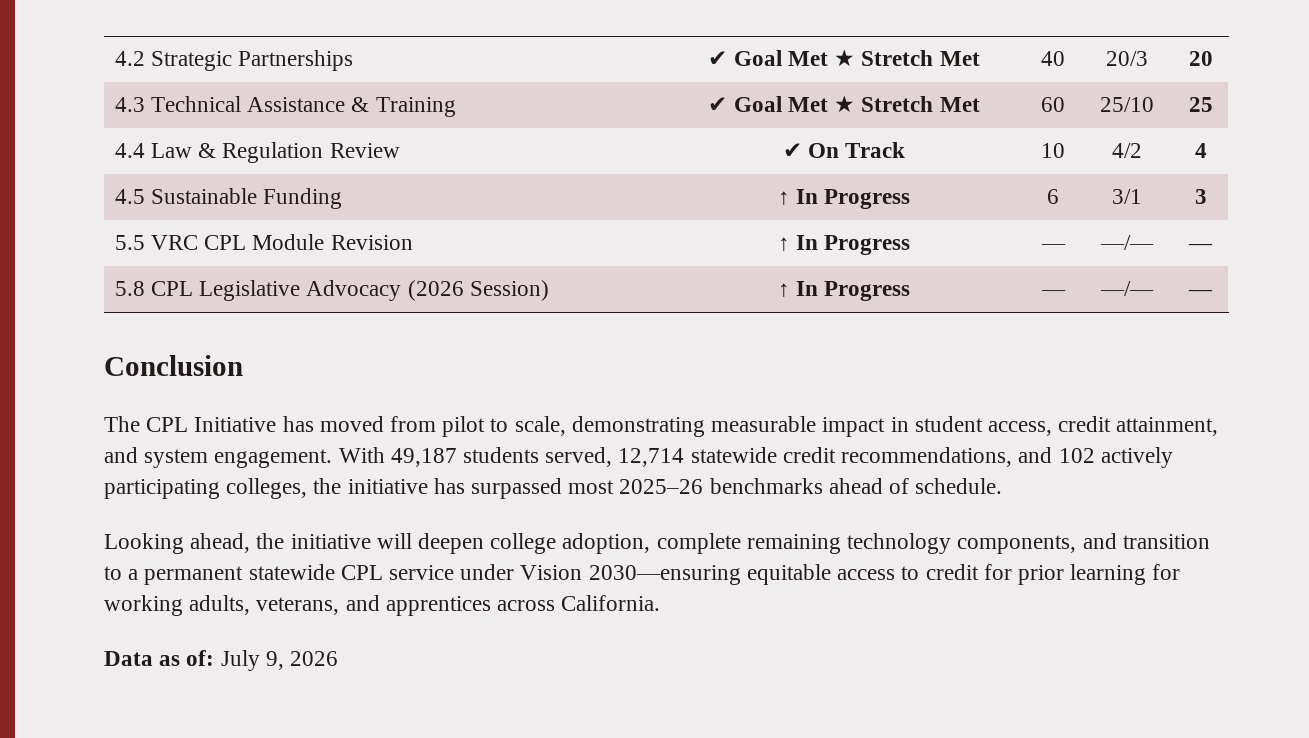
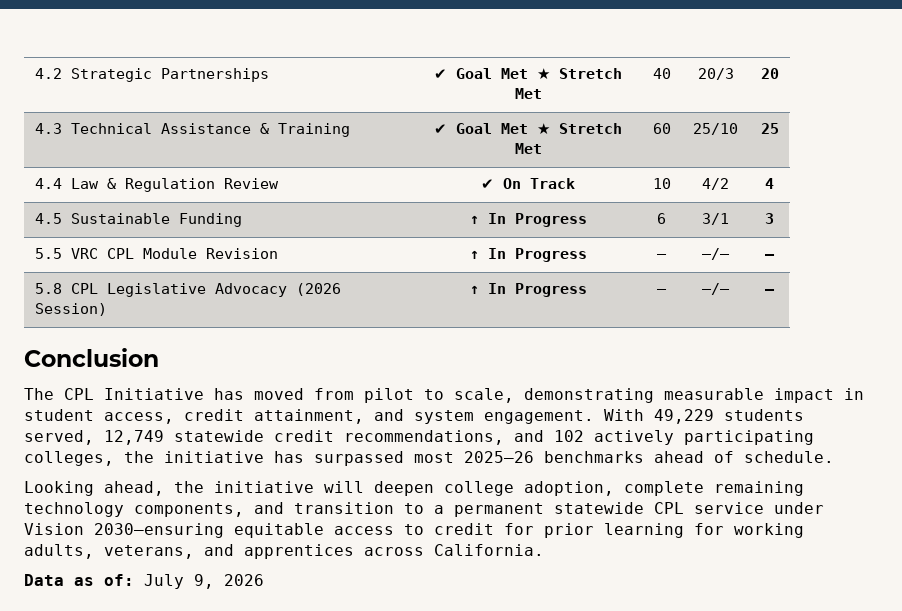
- With 49,187 students served, 12,714 statewide credit recommendations, and 102 actively participating colleges, the initiative has surpassed most 2025–26 benchmarks ahead of schedule.
+ With 49,229 students served, 12,749 statewide credit recommendations, and 102 actively participating colleges, the initiative has surpassed most 2025–26 benchmarks ahead of schedule.

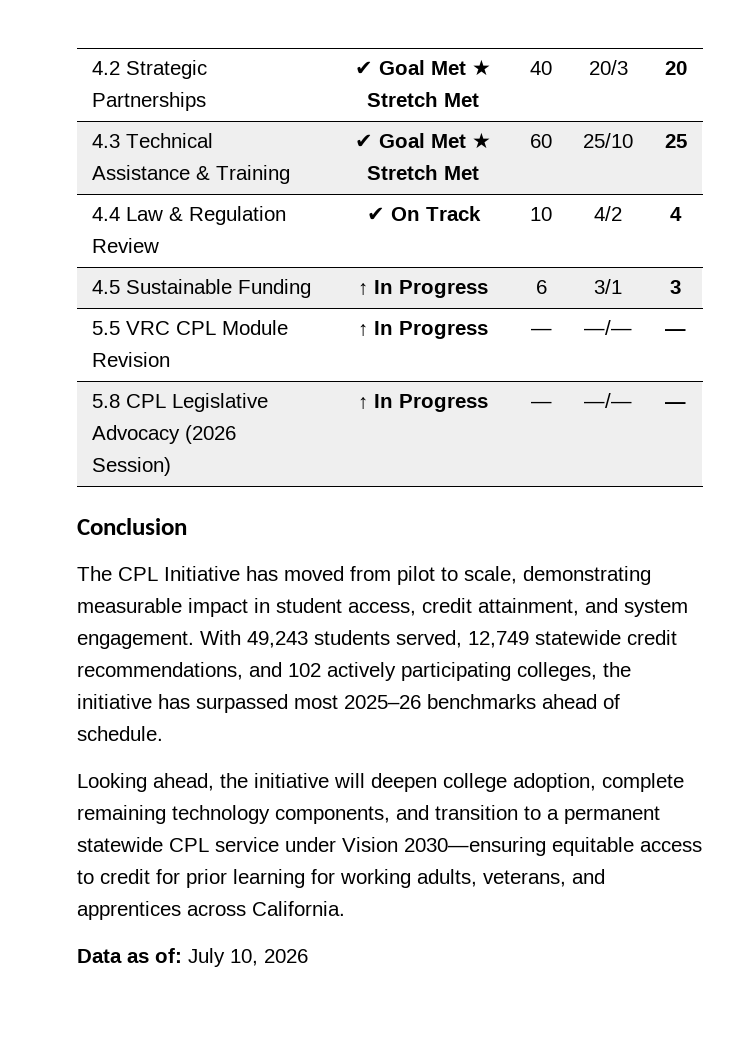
- With 49,229 students served, 12,749 statewide credit recommendations, and 102 actively participating colleges, the initiative has surpassed most 2025–26 benchmarks ahead of schedule.
+ With 49,243 students served, 12,749 statewide credit recommendations, and 102 actively participating colleges, the initiative has surpassed most 2025–26 benchmarks ahead of schedule.
- Data as of: July 9, 2026
+ Data as of: July 10, 2026

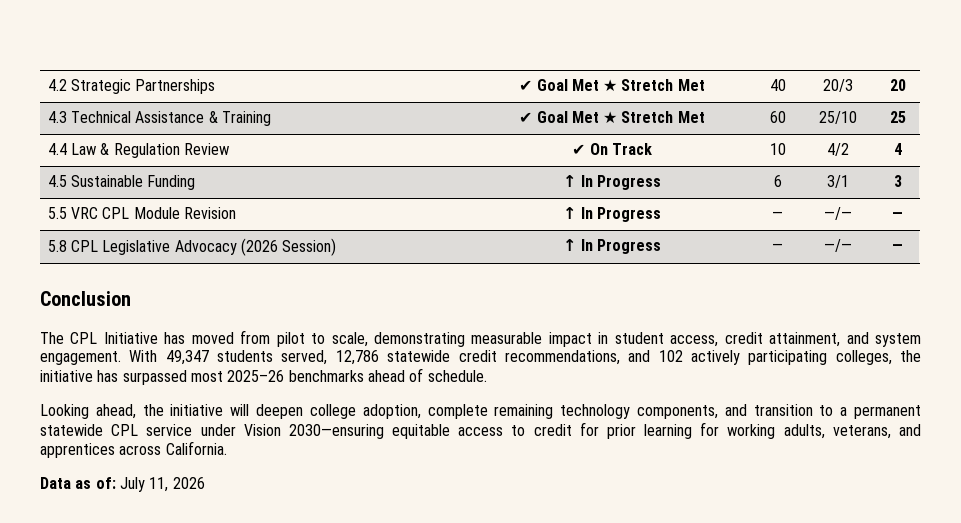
- With 49,243 students served, 12,749 statewide credit recommendations, and 102 actively participating colleges, the initiative has surpassed most 2025–26 benchmarks ahead of schedule.
+ With 49,347 students served, 12,786 statewide credit recommendations, and 102 actively participating colleges, the initiative has surpassed most 2025–26 benchmarks ahead of schedule.
- Data as of: July 10, 2026
+ Data as of: July 11, 2026

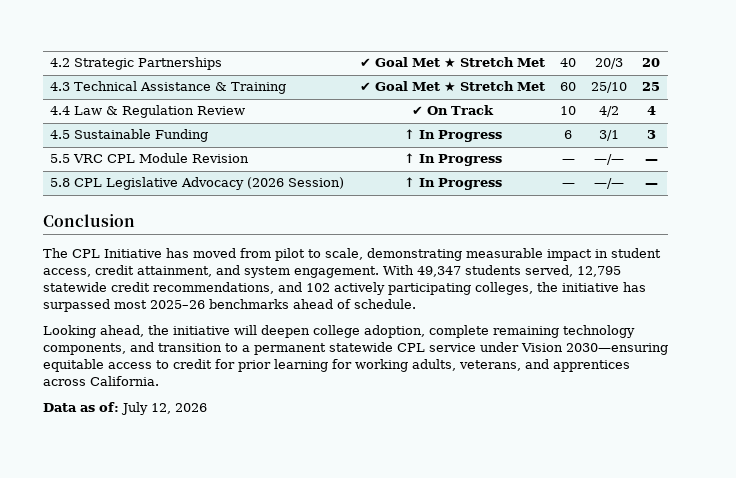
- With 49,347 students served, 12,786 statewide credit recommendations, and 102 actively participating colleges, the initiative has surpassed most 2025–26 benchmarks ahead of schedule.
+ With 49,347 students served, 12,795 statewide credit recommendations, and 102 actively participating colleges, the initiative has surpassed most 2025–26 benchmarks ahead of schedule.
- Data as of: July 11, 2026
+ Data as of: July 12, 2026

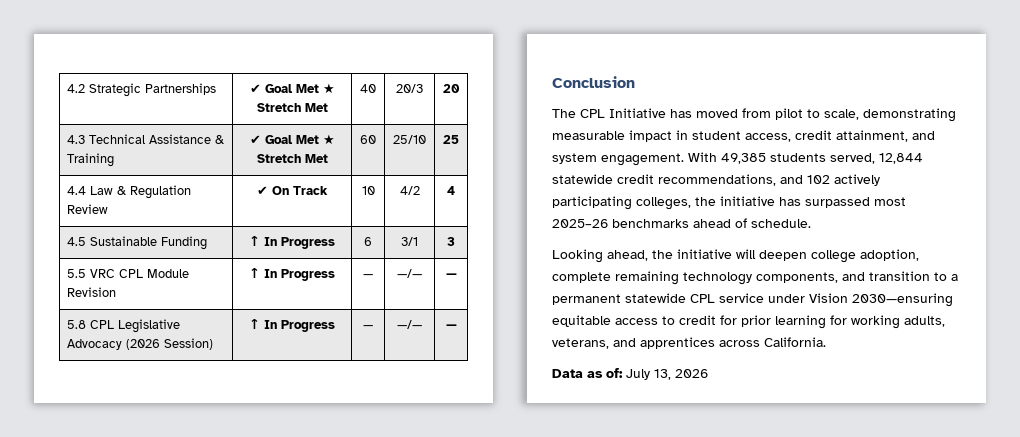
- With 49,347 students served, 12,795 statewide credit recommendations, and 102 actively participating colleges, the initiative has surpassed most 2025–26 benchmarks ahead of schedule.
+ With 49,385 students served, 12,844 statewide credit recommendations, and 102 actively participating colleges, the initiative has surpassed most 2025–26 benchmarks ahead of schedule.
- Data as of: July 12, 2026
+ Data as of: July 13, 2026

